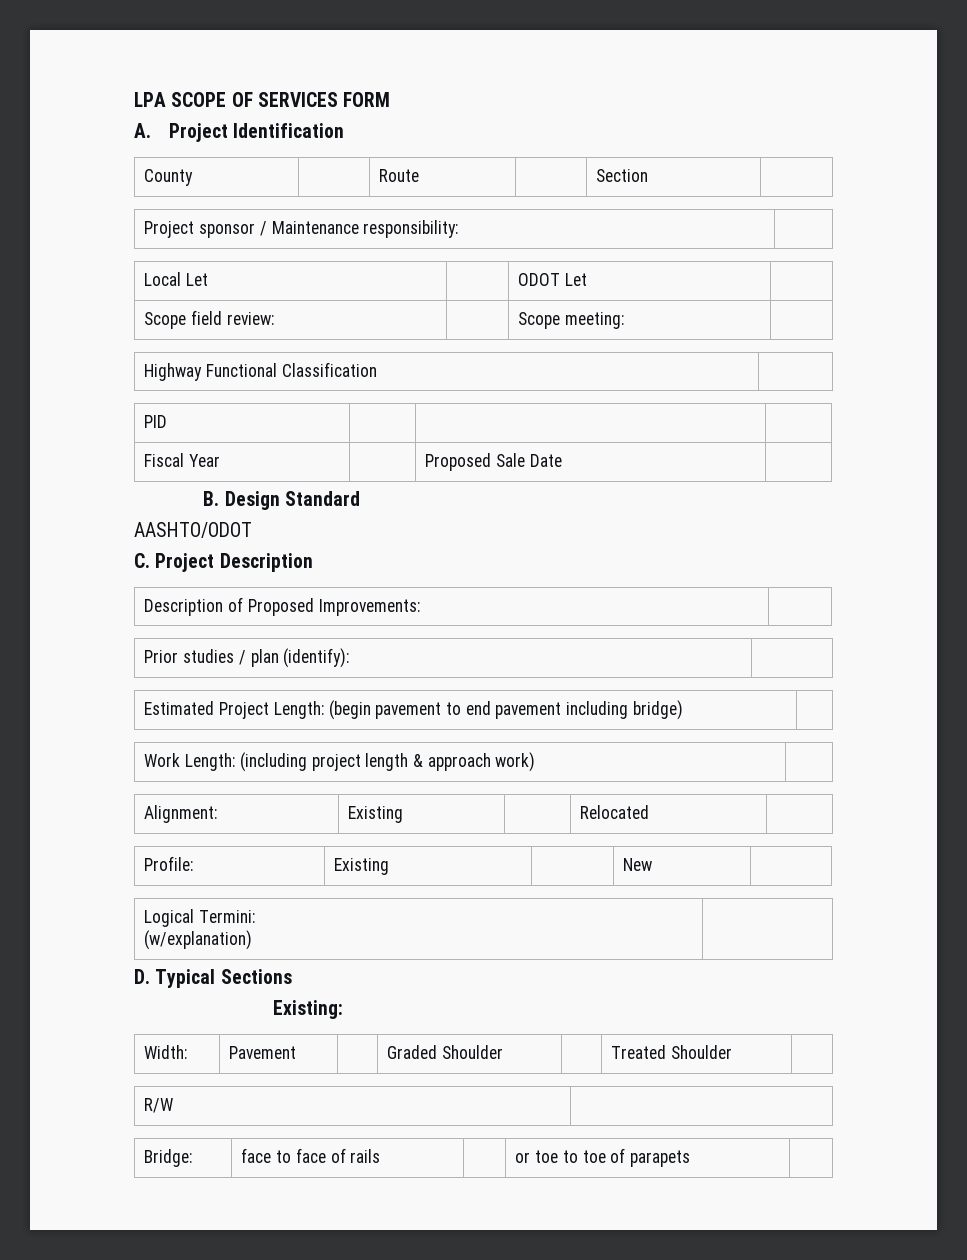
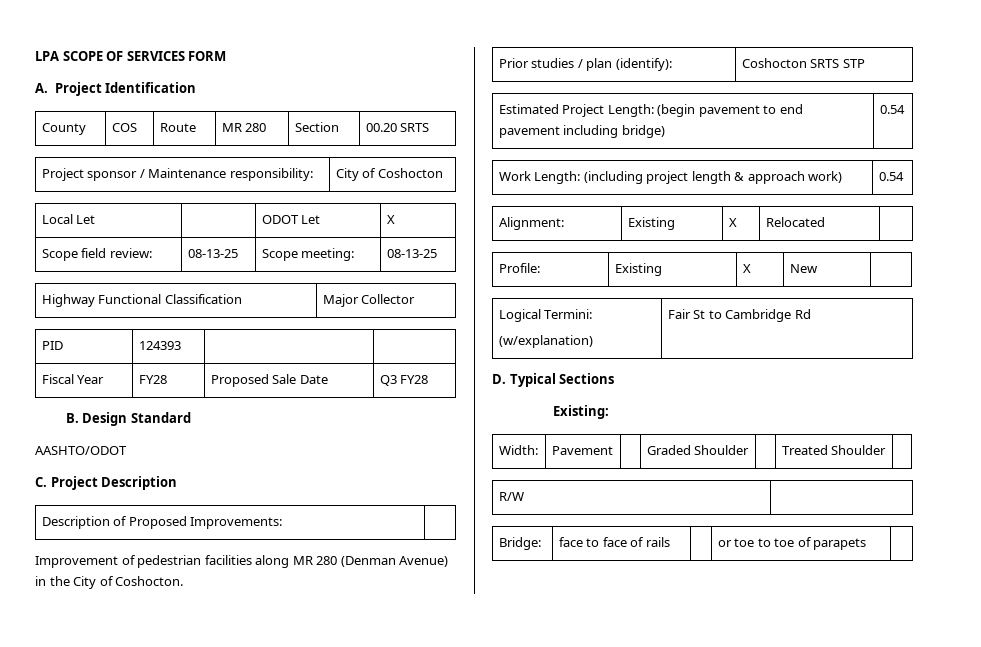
- County | | Route | | Section |
+ County | COS | Route | MR 280 | Section | 00.20 SRTS
- Project sponsor / Maintenance responsibility: |
+ Project sponsor / Maintenance responsibility: | City of Coshocton
- Local Let | | ODOT Let |
+ Local Let | | ODOT Let | X
- Scope field review: | | Scope meeting: |
+ Scope field review: | 08-13-25 | Scope meeting: | 08-13-25
- Highway Functional Classification |
+ Highway Functional Classification | Major Collector
- PID | | |
+ PID | 124393 | |
- Fiscal Year | | Proposed Sale Date |
+ Fiscal Year | FY28 | Proposed Sale Date | Q3 FY28
+ Improvement of pedestrian facilities along MR 280 (Denman Avenue) in the City of Coshocton.
- Prior studies / plan (identify): |
+ Prior studies / plan (identify): | Coshocton SRTS STP
- Estimated Project Length: (begin pavement to end pavement including bridge) |
+ Estimated Project Length: (begin pavement to end pavement including bridge) | 0.54
- Work Length: (including project length & approach work) |
+ Work Length: (including project length & approach work) | 0.54
- Alignment: | Existing | | Relocated |
+ Alignment: | Existing | X | Relocated |
- Profile: | Existing | | New |
+ Profile: | Existing | X | New |
  Logical Termini:
- (w/explanation) |
+ (w/explanation) | Fair St to Cambridge Rd

